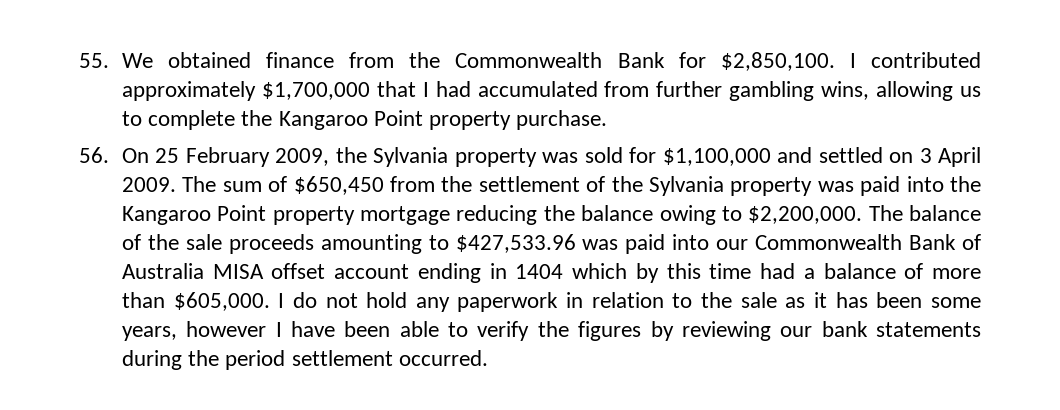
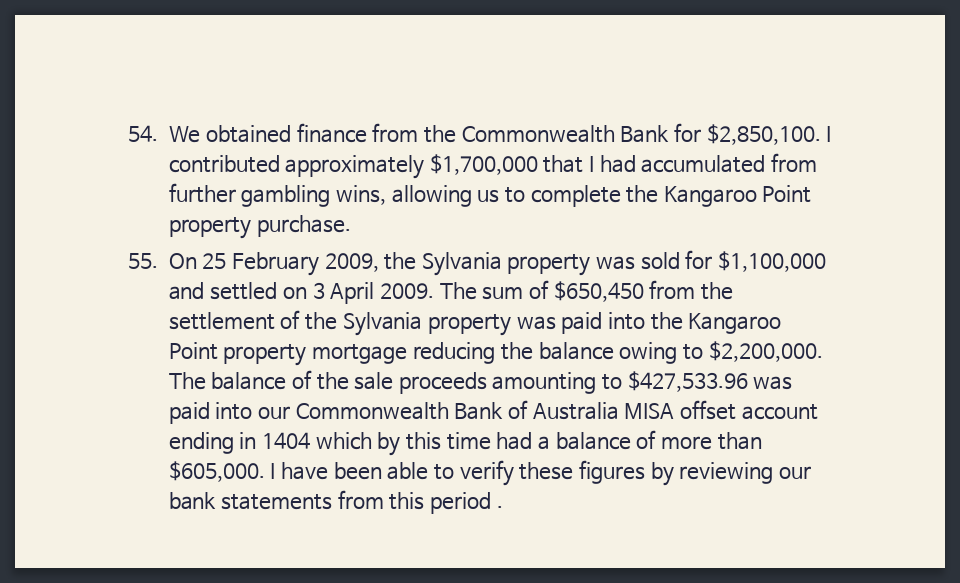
- 55. We obtained finance from the Commonwealth Bank for $2,850,100.
+ 54. We obtained finance from the Commonwealth Bank for $2,850,100.
- 56. On 25 February 2009, the Sylvania property was sold for $1,100,000 and settled on 3 April 2009.
+ 55. On 25 February 2009, the Sylvania property was sold for $1,100,000 and settled on 3 April 2009.
- I do not hold any paperwork in relation to the sale as it has been some years, however I have been able to verify the figures by reviewing our bank statements during the period settlement occurred.
+ I have been able to verify these figures by reviewing our bank statements from this period .

